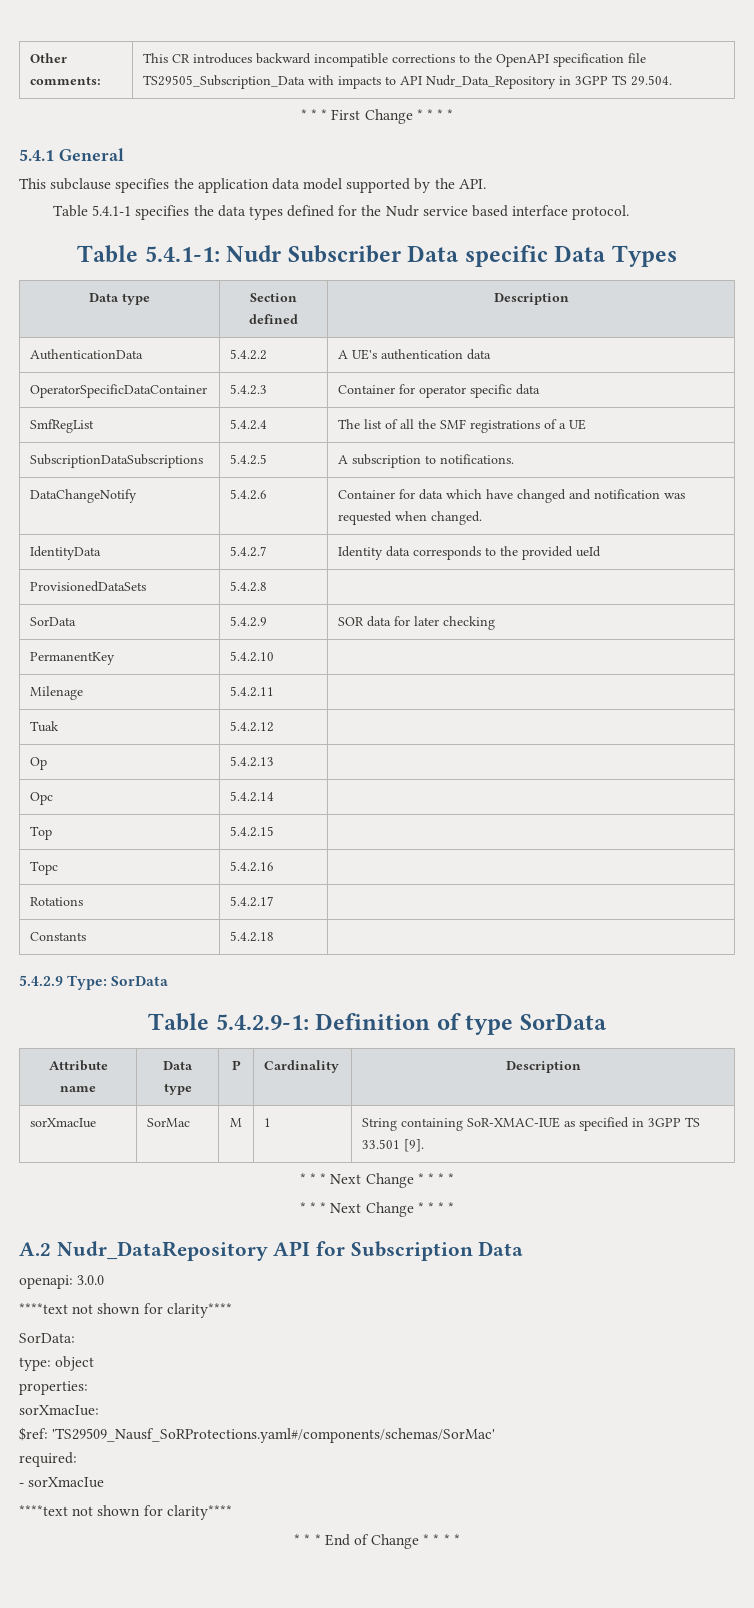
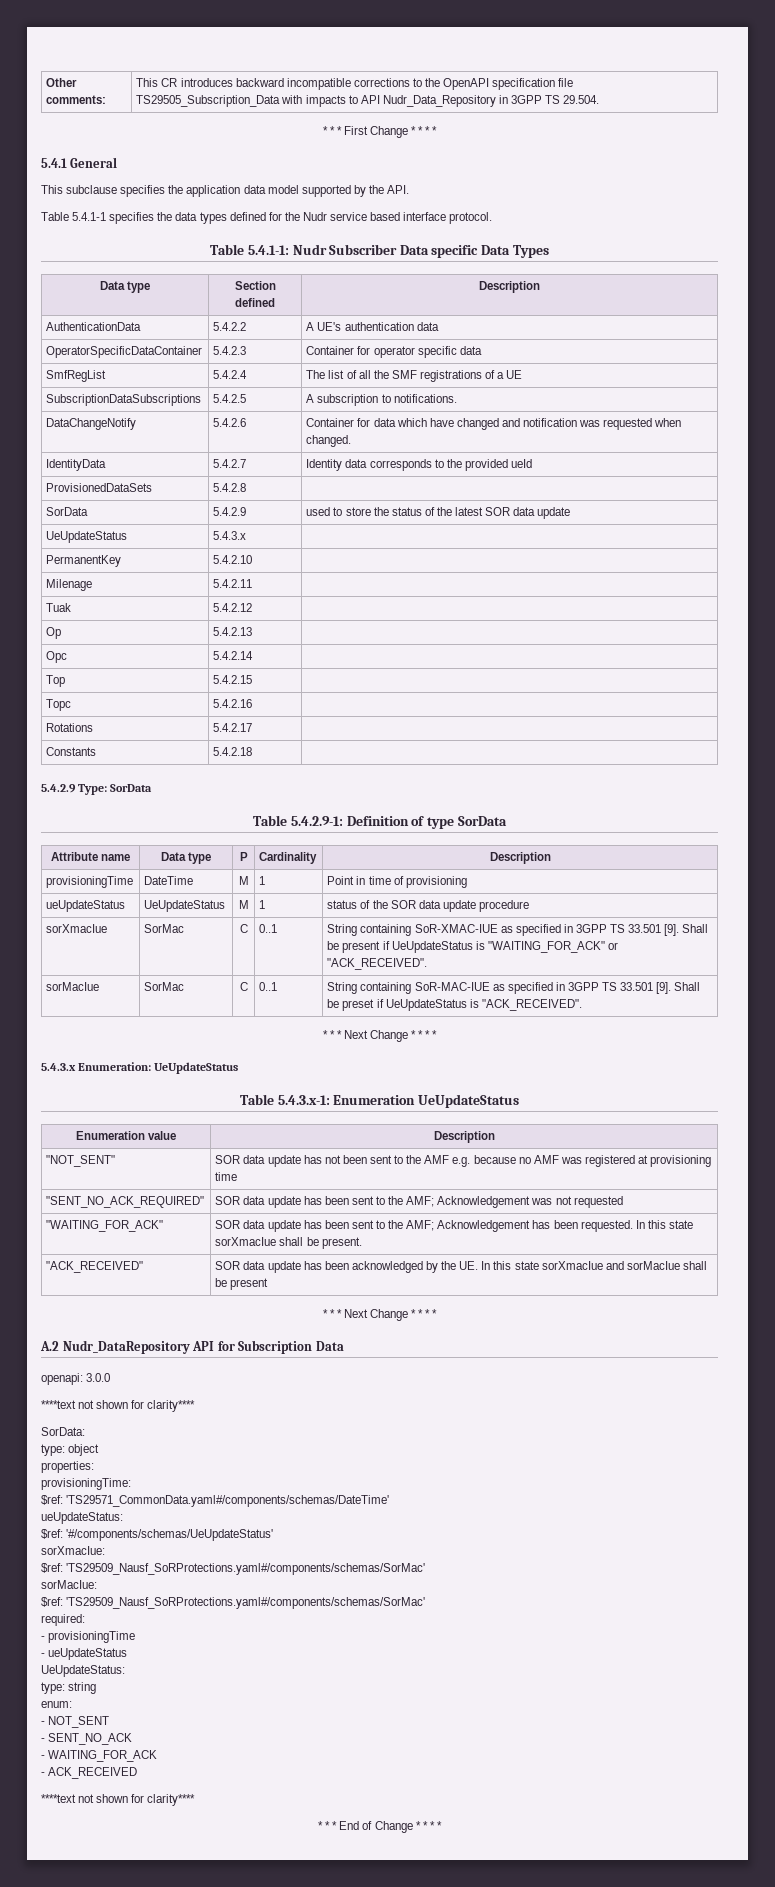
- SorData | 5.4.2.9 | SOR data for later checking
+ SorData | 5.4.2.9 | used to store the status of the latest SOR data update
+ UeUpdateStatus | 5.4.3.x |
+ provisioningTime | DateTime | M | 1 | Point in time of provisioning
+ ueUpdateStatus | UeUpdateStatus | M | 1 | status of the SOR data update procedure
- sorXmacIue | SorMac | M | 1 | String containing SoR-XMAC-IUE as specified in 3GPP TS 33.501 [9].
+ sorXmacIue | SorMac | C | 0..1 | String containing SoR-XMAC-IUE as specified in 3GPP TS 33.501 [9]. Shall be present if UeUpdateStatus is "WAITING_FOR_ACK" or "ACK_RECEIVED".
+ sorMacIue | SorMac | C | 0..1 | String containing SoR-MAC-IUE as specified in 3GPP TS 33.501 [9]. Shall be preset if UeUpdateStatus is "ACK_RECEIVED".
  * * * Next Change * * * *
+ 5.4.3.x Enumeration: UeUpdateStatus
+ Table 5.4.3.x-1: Enumeration UeUpdateStatus
+ Enumeration value | Description
+ "NOT_SENT" | SOR data update has not been sent to the AMF e.g. because no AMF was registered at provisioning time
+ "SENT_NO_ACK_REQUIRED" | SOR data update has been sent to the AMF; Acknowledgement was not requested
+ "WAITING_FOR_ACK" | SOR data update has been sent to the AMF; Acknowledgement has been requested. In this state sorXmacIue shall be present.
+ "ACK_RECEIVED" | SOR data update has been acknowledged by the UE. In this state sorXmacIue and sorMacIue shall be present
+ provisioningTime:
+ $ref: 'TS29571_CommonData.yaml#/components/schemas/DateTime'
+ ueUpdateStatus:
+ $ref: '#/components/schemas/UeUpdateStatus'
+ sorMacIue:
+ $ref: 'TS29509_Nausf_SoRProtections.yaml#/components/schemas/SorMac'
- - sorXmacIue
+ - provisioningTime
+ - ueUpdateStatus
+ UeUpdateStatus:
+ type: string
+ enum:
+ - NOT_SENT
+ - SENT_NO_ACK
+ - WAITING_FOR_ACK
+ - ACK_RECEIVED

